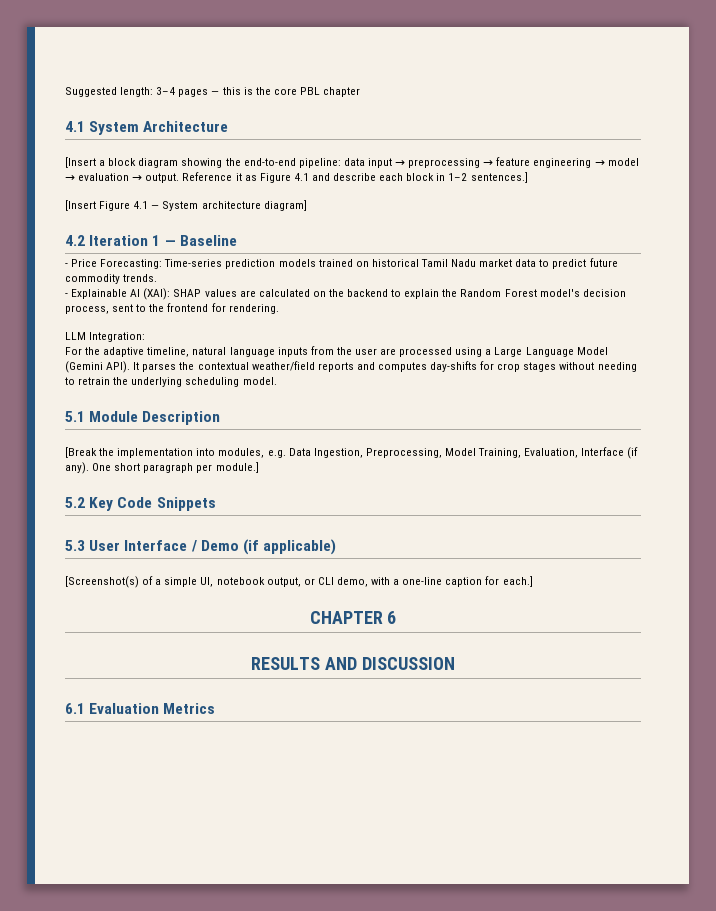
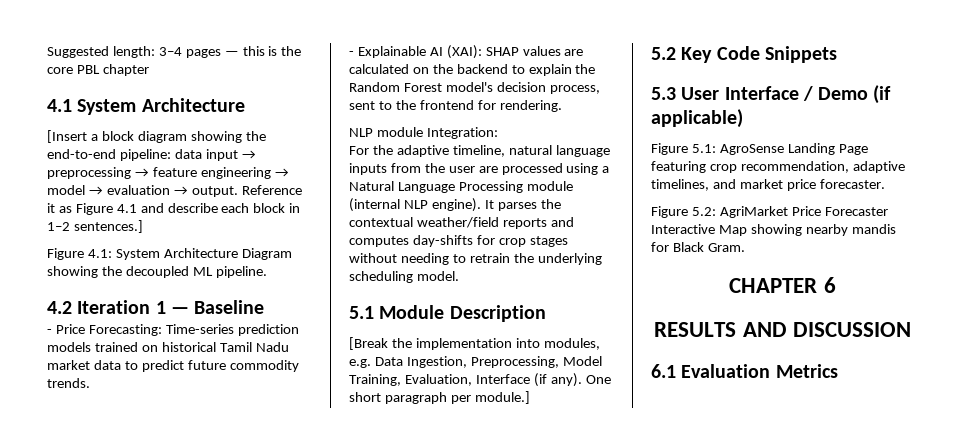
- [Insert Figure 4.1 — System architecture diagram]
+ Figure 4.1: System Architecture Diagram showing the decoupled ML pipeline.
- LLM Integration:
+ NLP module Integration:
- For the adaptive timeline, natural language inputs from the user are processed using a Large Language Model (Gemini API).
+ For the adaptive timeline, natural language inputs from the user are processed using a Natural Language Processing module (internal NLP engine).
- [Screenshot(s) of a simple UI, notebook output, or CLI demo, with a one-line caption for each.]
+ Figure 5.1: AgroSense Landing Page featuring crop recommendation, adaptive timelines, and market price forecaster.
+ Figure 5.2: AgriMarket Price Forecaster Interactive Map showing nearby mandis for Black Gram.

